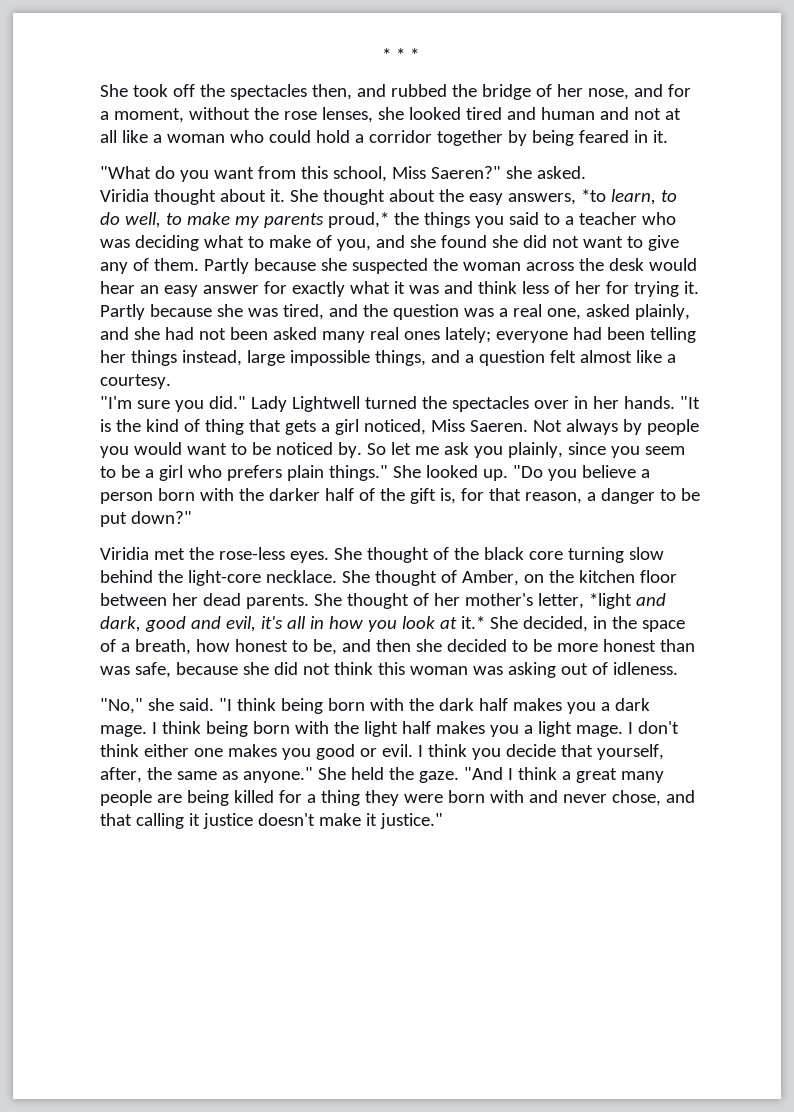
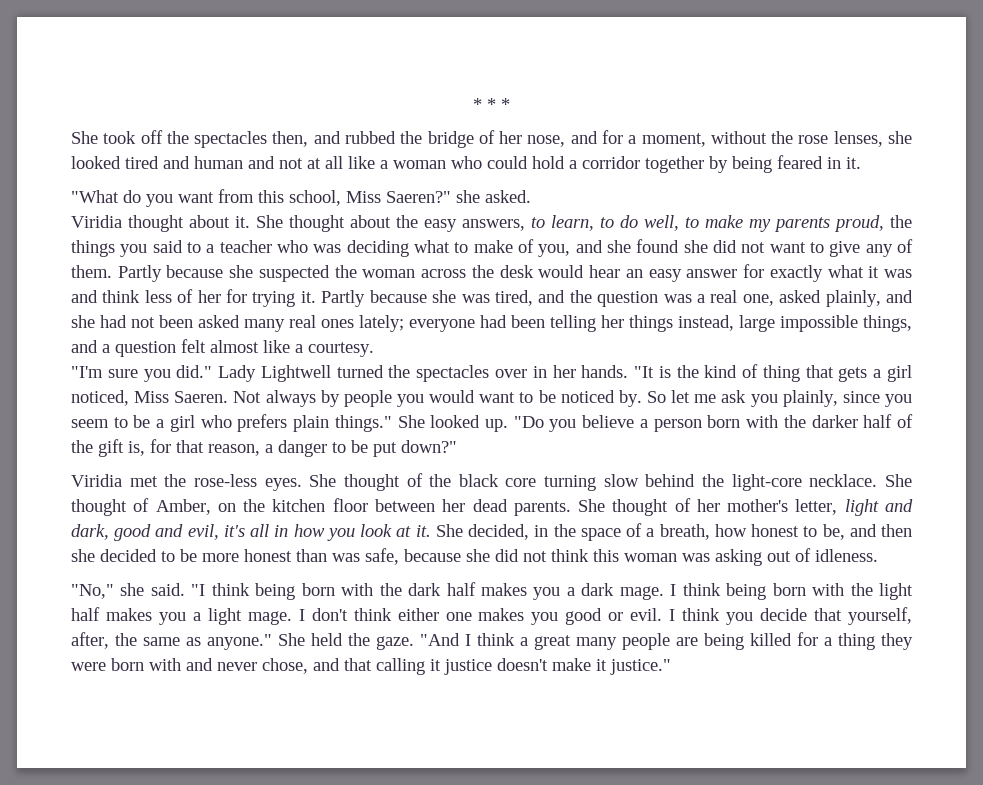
- She thought about the easy answers, *to learn, to do well, to make my parents proud,* the things you said to a teacher who was deciding what to make of you, and she found she did not want to give any of them.
+ She thought about the easy answers, to learn, to do well, to make my parents proud, the things you said to a teacher who was deciding what to make of you, and she found she did not want to give any of them.
- She thought of her mother's letter, *light and dark, good and evil, it's all in how you look at it.* She decided, in the space of a breath, how honest to be, and then she decided to be more honest than was safe, because she did not think this woman was asking out of idleness.
+ She thought of her mother's letter, light and dark, good and evil, it's all in how you look at it. She decided, in the space of a breath, how honest to be, and then she decided to be more honest than was safe, because she did not think this woman was asking out of idleness.

